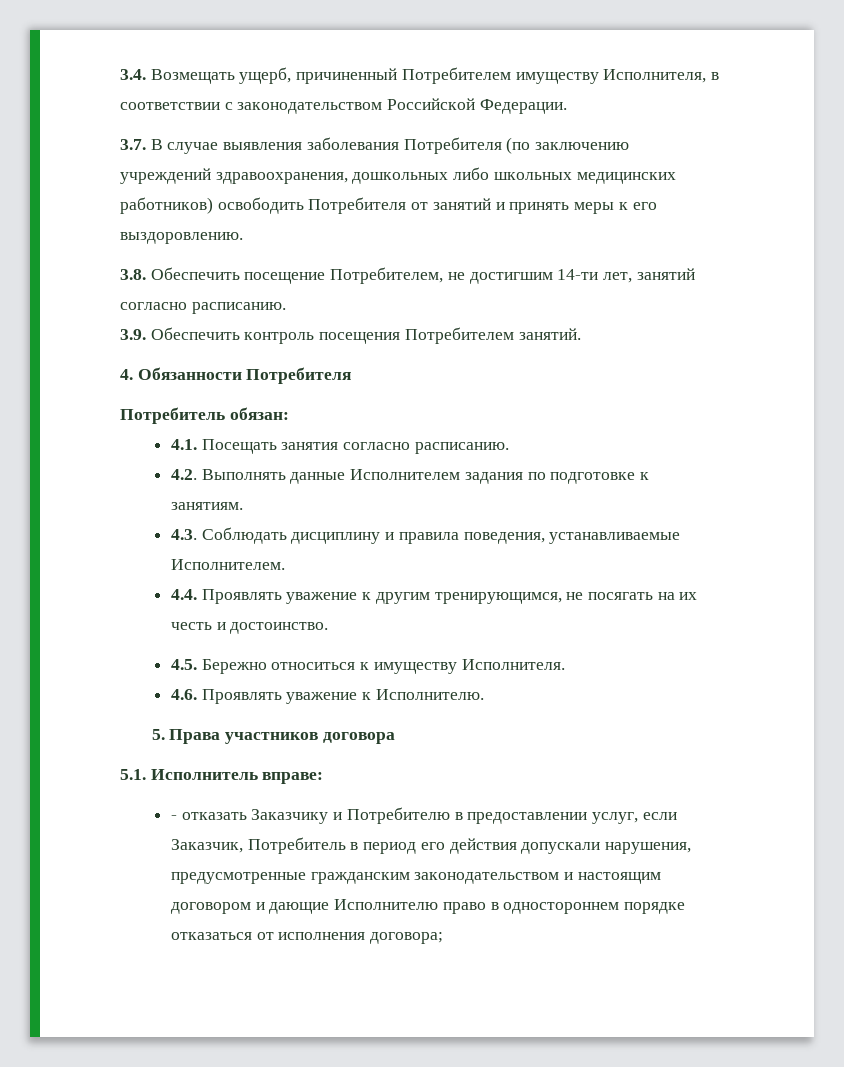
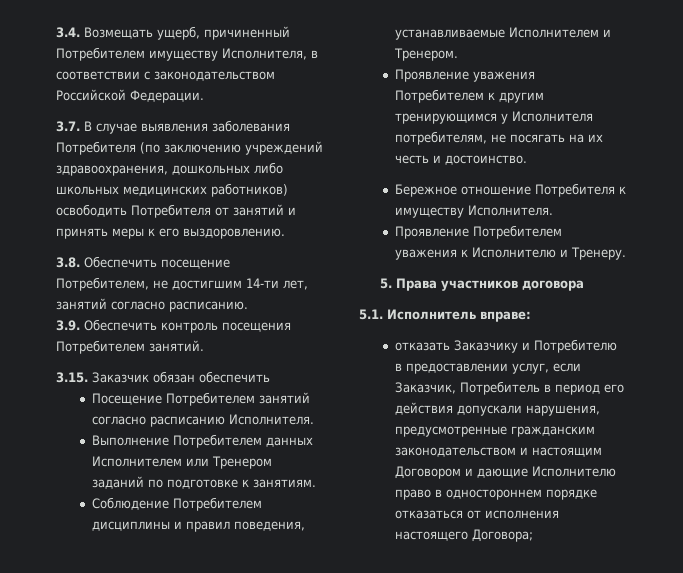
- 4. Обязанности Потребителя
- Потребитель обязан:
- 4.1. Посещать занятия согласно расписанию.
- 4.2. Выполнять данные Исполнителем задания по подготовке к занятиям.
- 4.3. Соблюдать дисциплину и правила поведения, устанавливаемые Исполнителем.
- 4.4. Проявлять уважение к другим тренирующимся, не посягать на их честь и достоинство.
+ 3.15. Заказчик обязан обеспечить
+ Посещение Потребителем занятий согласно расписанию Исполнителя.
+ Выполнение Потребителем данных Исполнителем или Тренером заданий по подготовке к занятиям.
+ Соблюдение Потребителем дисциплины и правил поведения, устанавливаемые Исполнителем и Тренером.
+ Проявление уважения Потребителем к другим тренирующимся у Исполнителя потребителям, не посягать на их честь и достоинство.
- 4.5. Бережно относиться к имуществу Исполнителя.
+ Бережное отношение Потребителя к имуществу Исполнителя.
- 4.6. Проявлять уважение к Исполнителю.
+ Проявление Потребителем уважения к Исполнителю и Тренеру.
- - отказать Заказчику и Потребителю в предоставлении услуг, если Заказчик, Потребитель в период его действия допускали нарушения, предусмотренные гражданским законодательством и настоящим договором и дающие Исполнителю право в одностороннем порядке отказаться от исполнения договора;
+ отказать Заказчику и Потребителю в предоставлении услуг, если Заказчик, Потребитель в период его действия допускали нарушения, предусмотренные гражданским законодательством и настоящим Договором и дающие Исполнителю право в одностороннем порядке отказаться от исполнения настоящего Договора;

